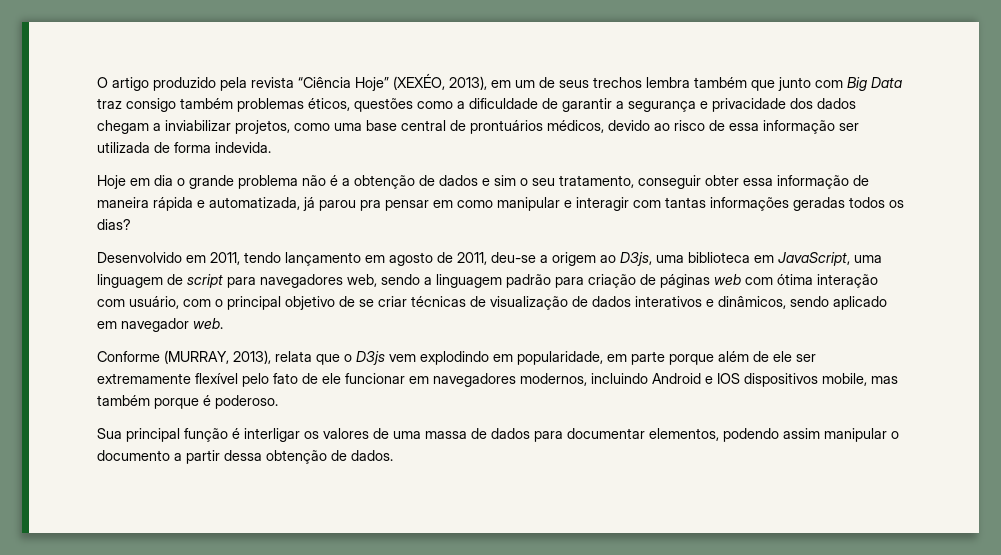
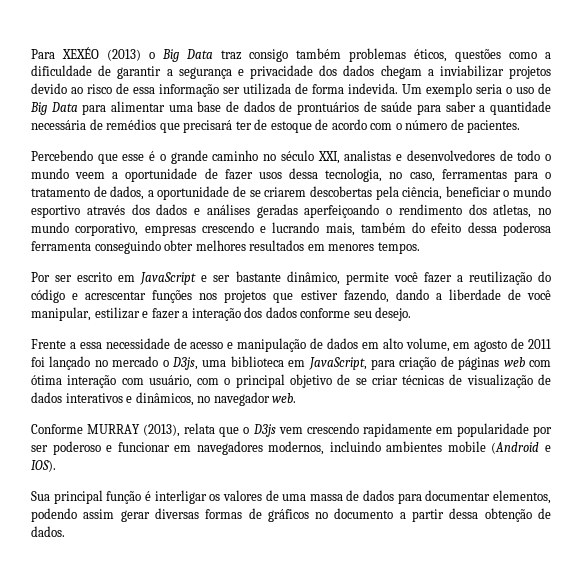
- O artigo produzido pela revista “Ciência Hoje” (XEXÉO, 2013), em um de seus trechos lembra também que junto com Big Data traz consigo também problemas éticos, questões como a dificuldade de garantir a segurança e privacidade dos dados chegam a inviabilizar projetos, como uma base central de prontuários médicos, devido ao risco de essa informação ser utilizada de forma indevida.
- Hoje em dia o grande problema não é a obtenção de dados e sim o seu tratamento, conseguir obter essa informação de maneira rápida e automatizada, já parou pra pensar em como manipular e interagir com tantas informações geradas todos os dias?
- Desenvolvido em 2011, tendo lançamento em agosto de 2011, deu-se a origem ao D3js, uma biblioteca em JavaScript, uma linguagem de script para navegadores web, sendo a linguagem padrão para criação de páginas web com ótima interação com usuário, com o principal objetivo de se criar técnicas de visualização de dados interativos e dinâmicos, sendo aplicado em navegador web.
+ Para XEXÉO (2013) o Big Data traz consigo também problemas éticos, questões como a dificuldade de garantir a segurança e privacidade dos dados chegam a inviabilizar projetos devido ao risco de essa informação ser utilizada de forma indevida. Um exemplo seria o uso de Big Data para alimentar uma base de dados de prontuários de saúde para saber a quantidade necessária de remédios que precisará ter de estoque de acordo com o número de pacientes.
+ Percebendo que esse é o grande caminho no século XXI, analistas e desenvolvedores de todo o mundo veem a oportunidade de fazer usos dessa tecnologia, no caso, ferramentas para o tratamento de dados, a oportunidade de se criarem descobertas pela ciência, beneficiar o mundo esportivo através dos dados e análises geradas aperfeiçoando o rendimento dos atletas, no mundo corporativo, empresas crescendo e lucrando mais, também do efeito dessa poderosa ferramenta conseguindo obter melhores resultados em menores tempos.
+ Por ser escrito em JavaScript e ser bastante dinâmico, permite você fazer a reutilização do código e acrescentar funções nos projetos que estiver fazendo, dando a liberdade de você manipular, estilizar e fazer a interação dos dados conforme seu desejo.
+ Frente a essa necessidade de acesso e manipulação de dados em alto volume, em agosto de 2011 foi lançado no mercado o D3js, uma biblioteca em JavaScript, para criação de páginas web com ótima interação com usuário, com o principal objetivo de se criar técnicas de visualização de dados interativos e dinâmicos, no navegador web.
- Conforme (MURRAY, 2013), relata que o D3js vem explodindo em popularidade, em parte porque além de ele ser extremamente flexível pelo fato de ele funcionar em navegadores modernos, incluindo Android e IOS dispositivos mobile, mas também porque é poderoso.
+ Conforme MURRAY (2013), relata que o D3js vem crescendo rapidamente em popularidade por ser poderoso e funcionar em navegadores modernos, incluindo ambientes mobile (Android e IOS).
- Sua principal função é interligar os valores de uma massa de dados para documentar elementos, podendo assim manipular o documento a partir dessa obtenção de dados.
+ Sua principal função é interligar os valores de uma massa de dados para documentar elementos, podendo assim gerar diversas formas de gráficos no documento a partir dessa obtenção de dados.

